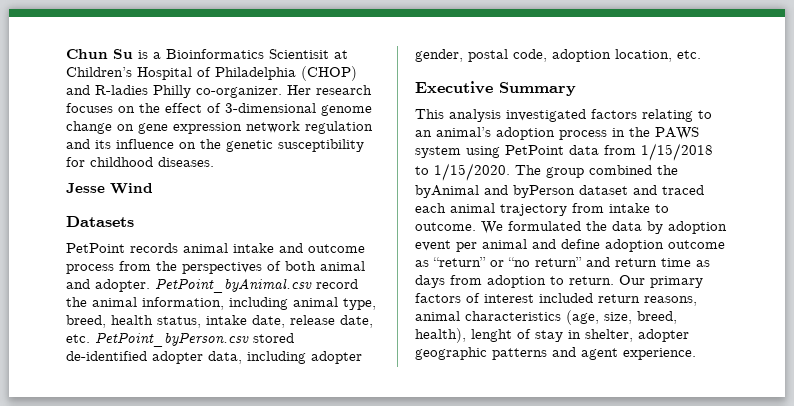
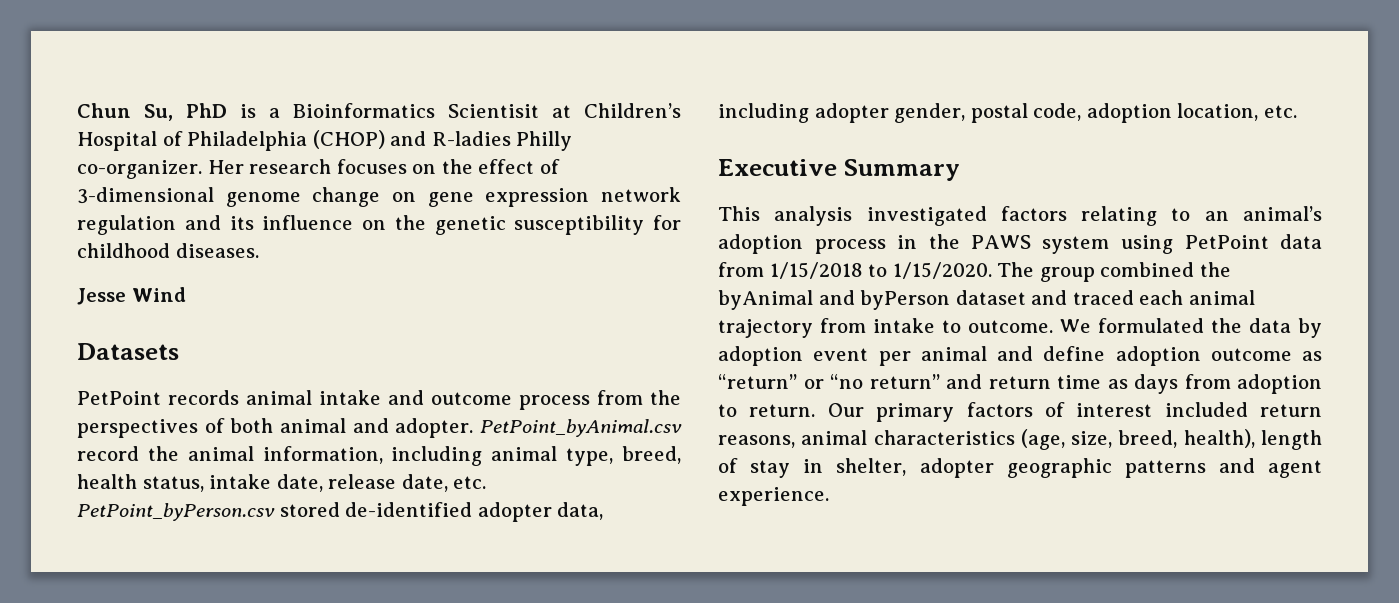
- Chun Su is a Bioinformatics Scientisit at Children’s Hospital of Philadelphia (CHOP) and R-ladies Philly co-organizer.
+ Chun Su, PhD is a Bioinformatics Scientisit at Children’s Hospital of Philadelphia (CHOP) and R-ladies Philly co-organizer.
- Our primary factors of interest included return reasons, animal characteristics (age, size, breed, health), lenght of stay in shelter, adopter geographic patterns and agent experience.
+ Our primary factors of interest included return reasons, animal characteristics (age, size, breed, health), length of stay in shelter, adopter geographic patterns and agent experience.

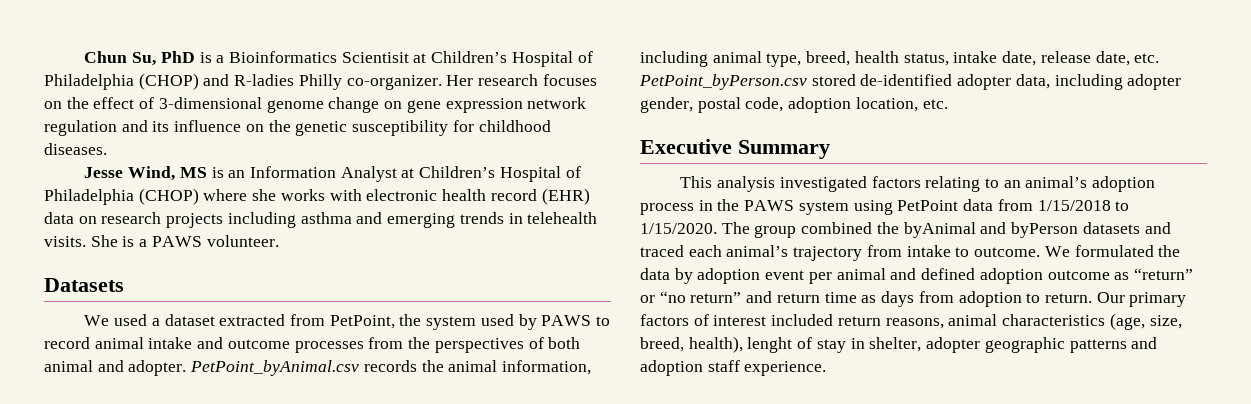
- Jesse Wind
+ Jesse Wind, MS is an Information Analyst at Children’s Hospital of Philadelphia (CHOP) where she works with electronic health record (EHR) data on research projects including asthma and emerging trends in telehealth visits. She is a PAWS volunteer.
  Datasets
- PetPoint records animal intake and outcome process from the perspectives of both animal and adopter.
+ We used a dataset extracted from PetPoint, the system used by PAWS to record animal intake and outcome processes from the perspectives of both animal and adopter.
- PetPoint_byAnimal.csv record the animal information, including animal type, breed, health status, intake date, release date, etc. PetPoint_byPerson.csv stored de-identified adopter data, including adopter gender, postal code, adoption location, etc.
+ PetPoint_byAnimal.csv records the animal information, including animal type, breed, health status, intake date, release date, etc. PetPoint_byPerson.csv stored de-identified adopter data, including adopter gender, postal code, adoption location, etc.
- The group combined the byAnimal and byPerson dataset and traced each animal trajectory from intake to outcome.
+ The group combined the byAnimal and byPerson datasets and traced each animal’s trajectory from intake to outcome.
- We formulated the data by adoption event per animal and define adoption outcome as “return” or “no return” and return time as days from adoption to return.
+ We formulated the data by adoption event per animal and defined adoption outcome as “return” or “no return” and return time as days from adoption to return.
- Our primary factors of interest included return reasons, animal characteristics (age, size, breed, health), length of stay in shelter, adopter geographic patterns and agent experience.
+ Our primary factors of interest included return reasons, animal characteristics (age, size, breed, health), lenght of stay in shelter, adopter geographic patterns and adoption staff experience.

